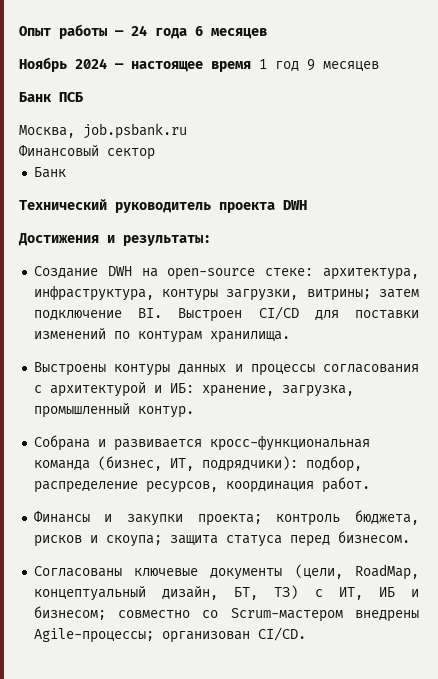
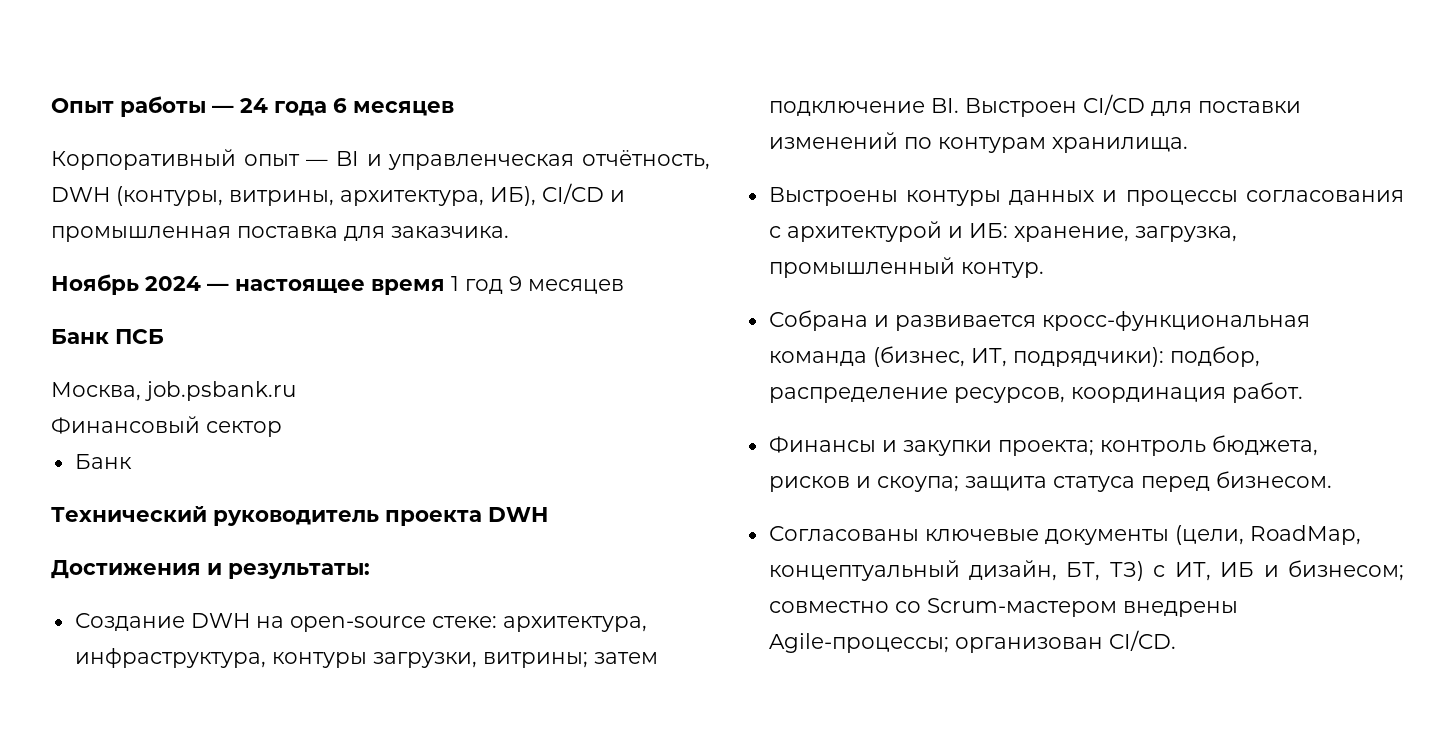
+ Корпоративный опыт — BI и управленческая отчётность, DWH (контуры, витрины, архитектура, ИБ), CI/CD и промышленная поставка для заказчика.

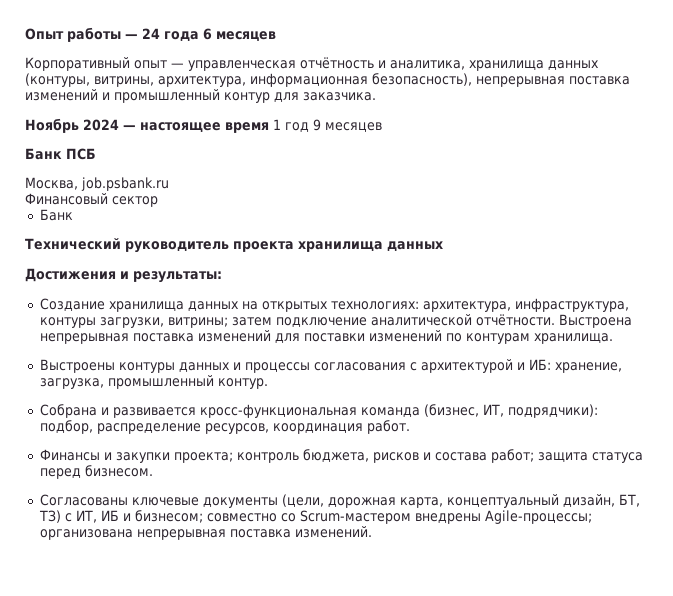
- Корпоративный опыт — BI и управленческая отчётность, DWH (контуры, витрины, архитектура, ИБ), CI/CD и промышленная поставка для заказчика.
+ Корпоративный опыт — управленческая отчётность и аналитика, хранилища данных (контуры, витрины, архитектура, информационная безопасность), непрерывная поставка изменений и промышленный контур для заказчика.
- Технический руководитель проекта DWH
+ Технический руководитель проекта хранилища данных
- Создание DWH на open-source стеке: архитектура, инфраструктура, контуры загрузки, витрины; затем подключение BI. Выстроен CI/CD для поставки изменений по контурам хранилища.
+ Создание хранилища данных на открытых технологиях: архитектура, инфраструктура, контуры загрузки, витрины; затем подключение аналитической отчётности. Выстроена непрерывная поставка изменений для поставки изменений по контурам хранилища.
- Финансы и закупки проекта; контроль бюджета, рисков и скоупа; защита статуса перед бизнесом.
+ Финансы и закупки проекта; контроль бюджета, рисков и состава работ; защита статуса перед бизнесом.
- Согласованы ключевые документы (цели, RoadMap, концептуальный дизайн, БТ, ТЗ) с ИТ, ИБ и бизнесом; совместно со Scrum-мастером внедрены Agile-процессы; организован CI/CD.
+ Согласованы ключевые документы (цели, дорожная карта, концептуальный дизайн, БТ, ТЗ) с ИТ, ИБ и бизнесом; совместно со Scrum-мастером внедрены Agile-процессы; организована непрерывная поставка изменений.

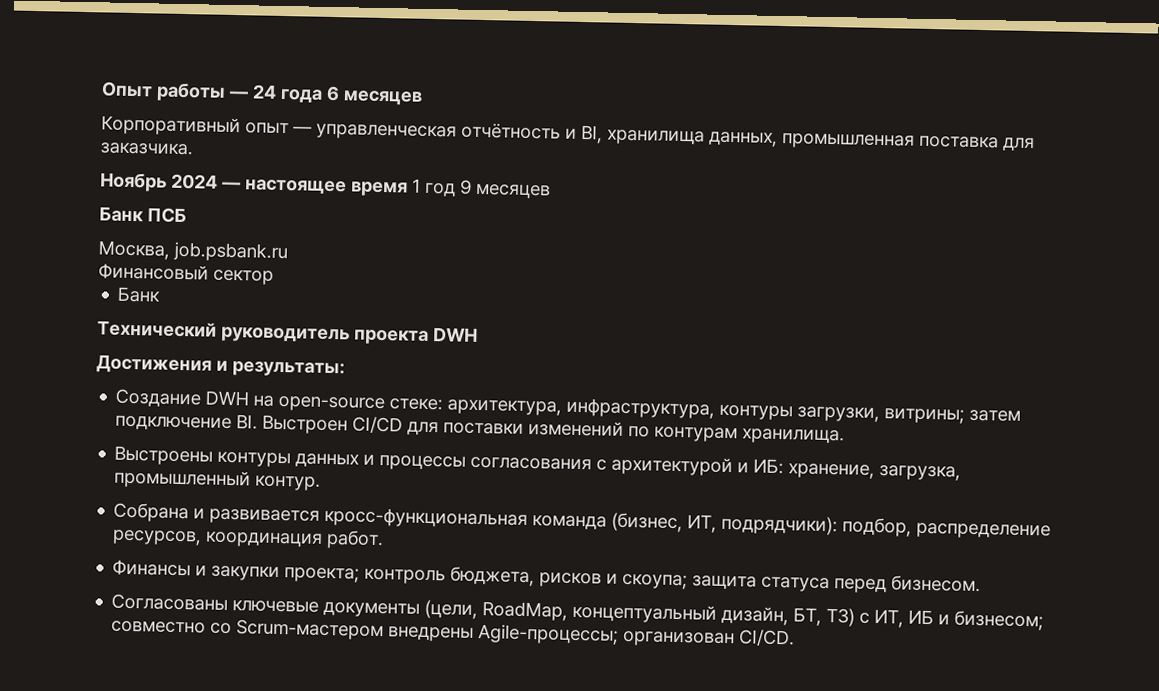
- Корпоративный опыт — управленческая отчётность и аналитика, хранилища данных (контуры, витрины, архитектура, информационная безопасность), непрерывная поставка изменений и промышленный контур для заказчика.
+ Корпоративный опыт — управленческая отчётность и BI, хранилища данных, промышленная поставка для заказчика.
- Технический руководитель проекта хранилища данных
+ Технический руководитель проекта DWH
- Создание хранилища данных на открытых технологиях: архитектура, инфраструктура, контуры загрузки, витрины; затем подключение аналитической отчётности. Выстроена непрерывная поставка изменений для поставки изменений по контурам хранилища.
+ Создание DWH на open-source стеке: архитектура, инфраструктура, контуры загрузки, витрины; затем подключение BI. Выстроен CI/CD для поставки изменений по контурам хранилища.
- Финансы и закупки проекта; контроль бюджета, рисков и состава работ; защита статуса перед бизнесом.
+ Финансы и закупки проекта; контроль бюджета, рисков и скоупа; защита статуса перед бизнесом.
- Согласованы ключевые документы (цели, дорожная карта, концептуальный дизайн, БТ, ТЗ) с ИТ, ИБ и бизнесом; совместно со Scrum-мастером внедрены Agile-процессы; организована непрерывная поставка изменений.
+ Согласованы ключевые документы (цели, RoadMap, концептуальный дизайн, БТ, ТЗ) с ИТ, ИБ и бизнесом; совместно со Scrum-мастером внедрены Agile-процессы; организован CI/CD.

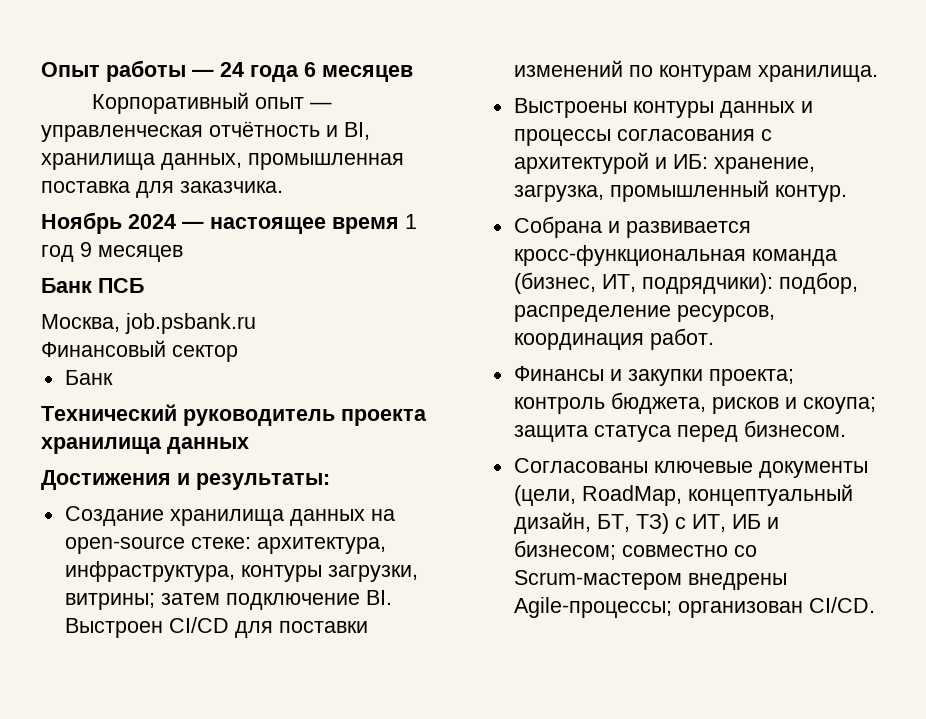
- Технический руководитель проекта DWH
+ Технический руководитель проекта хранилища данных
- Создание DWH на open-source стеке: архитектура, инфраструктура, контуры загрузки, витрины; затем подключение BI. Выстроен CI/CD для поставки изменений по контурам хранилища.
+ Создание хранилища данных на open-source стеке: архитектура, инфраструктура, контуры загрузки, витрины; затем подключение BI. Выстроен CI/CD для поставки изменений по контурам хранилища.

